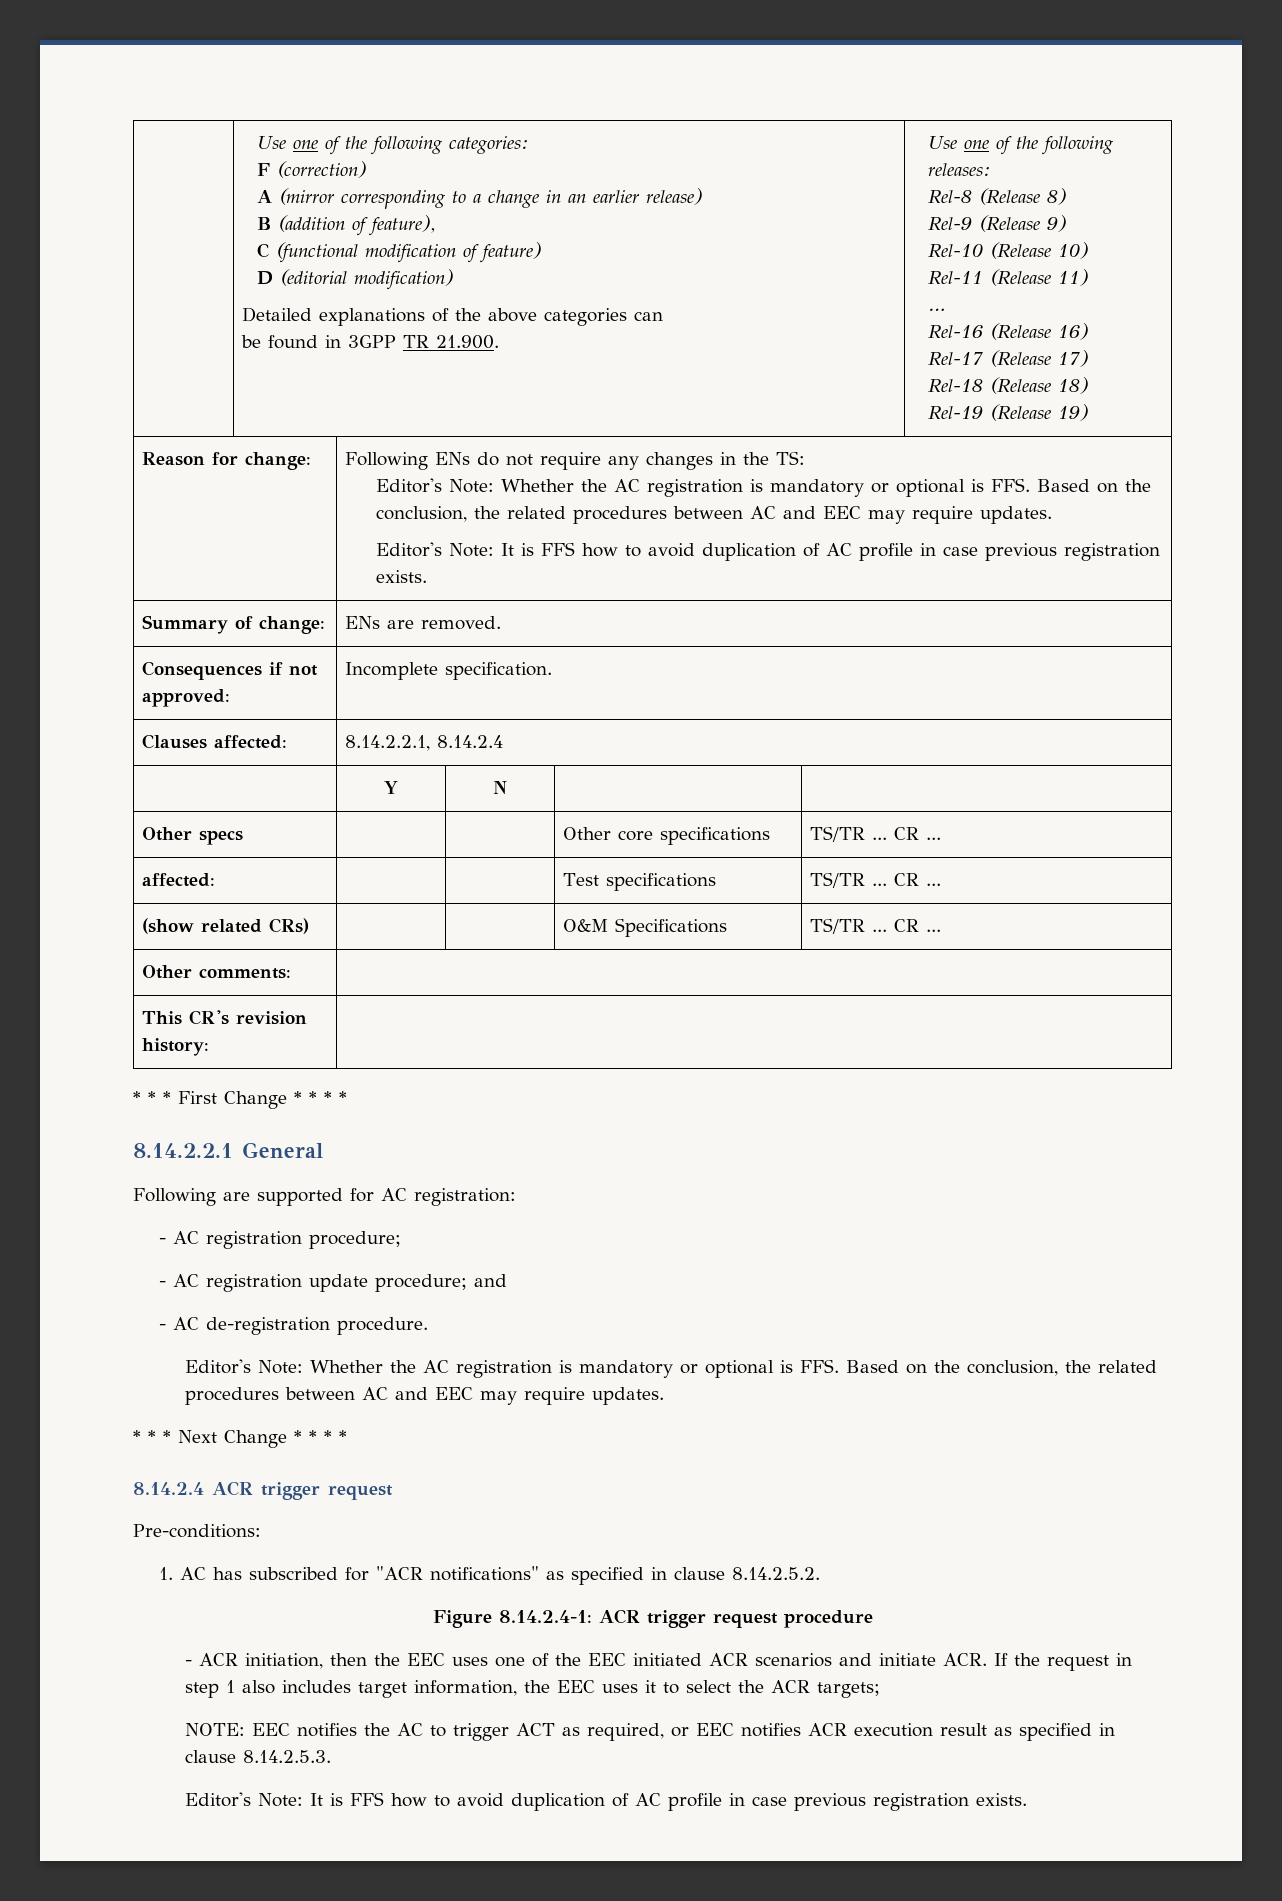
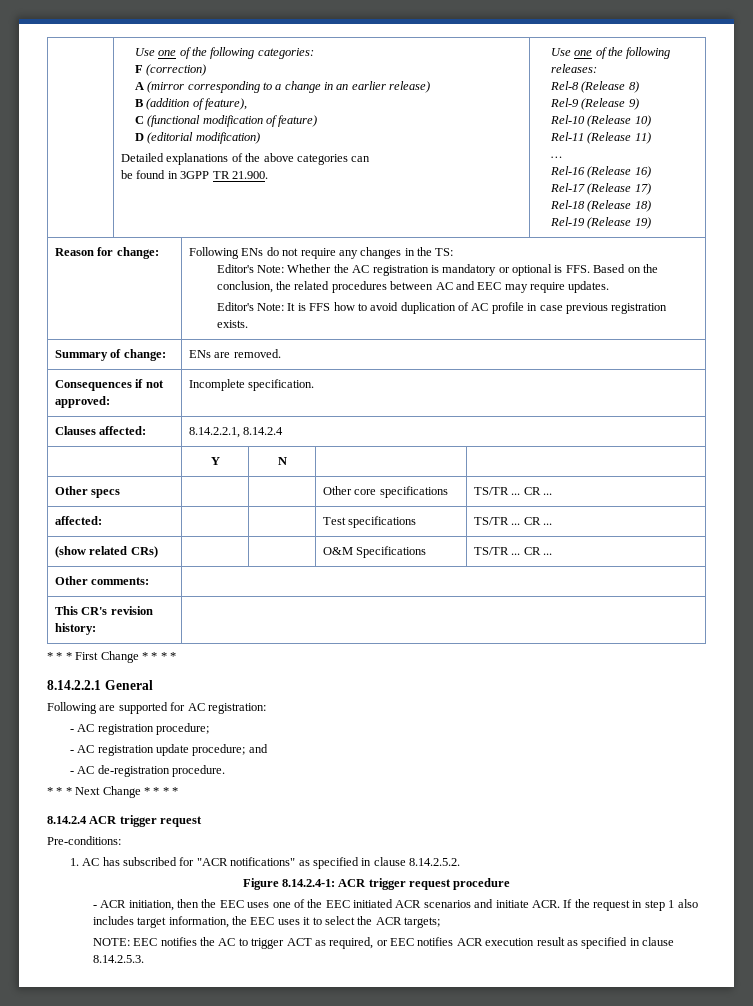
  - AC de-registration procedure.
- Editor's Note: Whether the AC registration is mandatory or optional is FFS. Based on the conclusion, the related procedures between AC and EEC may require updates.
  NOTE: EEC notifies the AC to trigger ACT as required, or EEC notifies ACR execution result as specified in clause 8.14.2.5.3.
- Editor's Note: It is FFS how to avoid duplication of AC profile in case previous registration exists.

